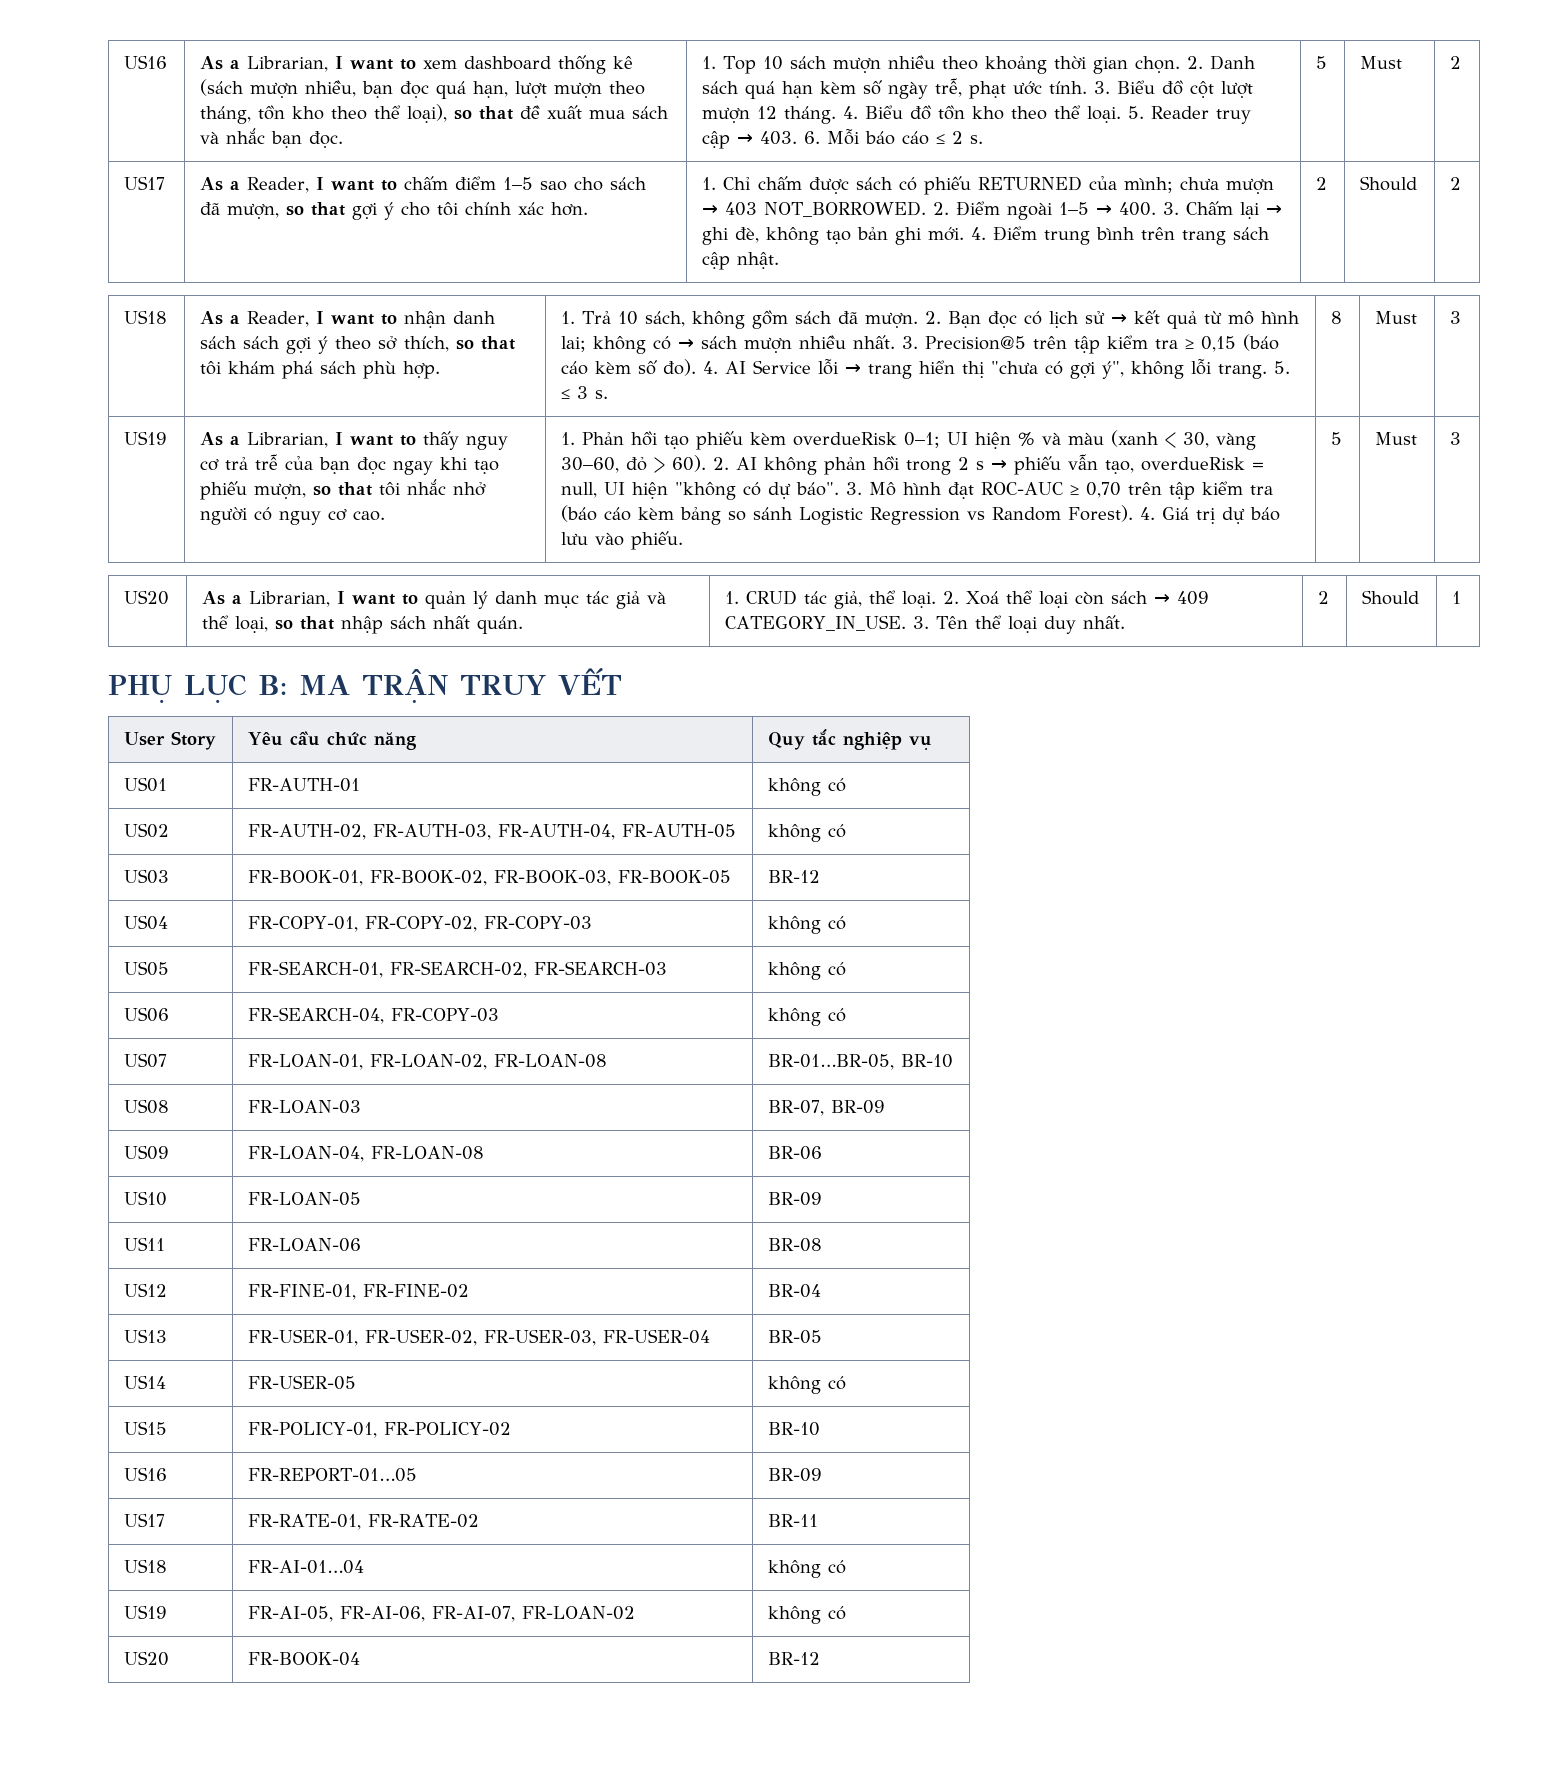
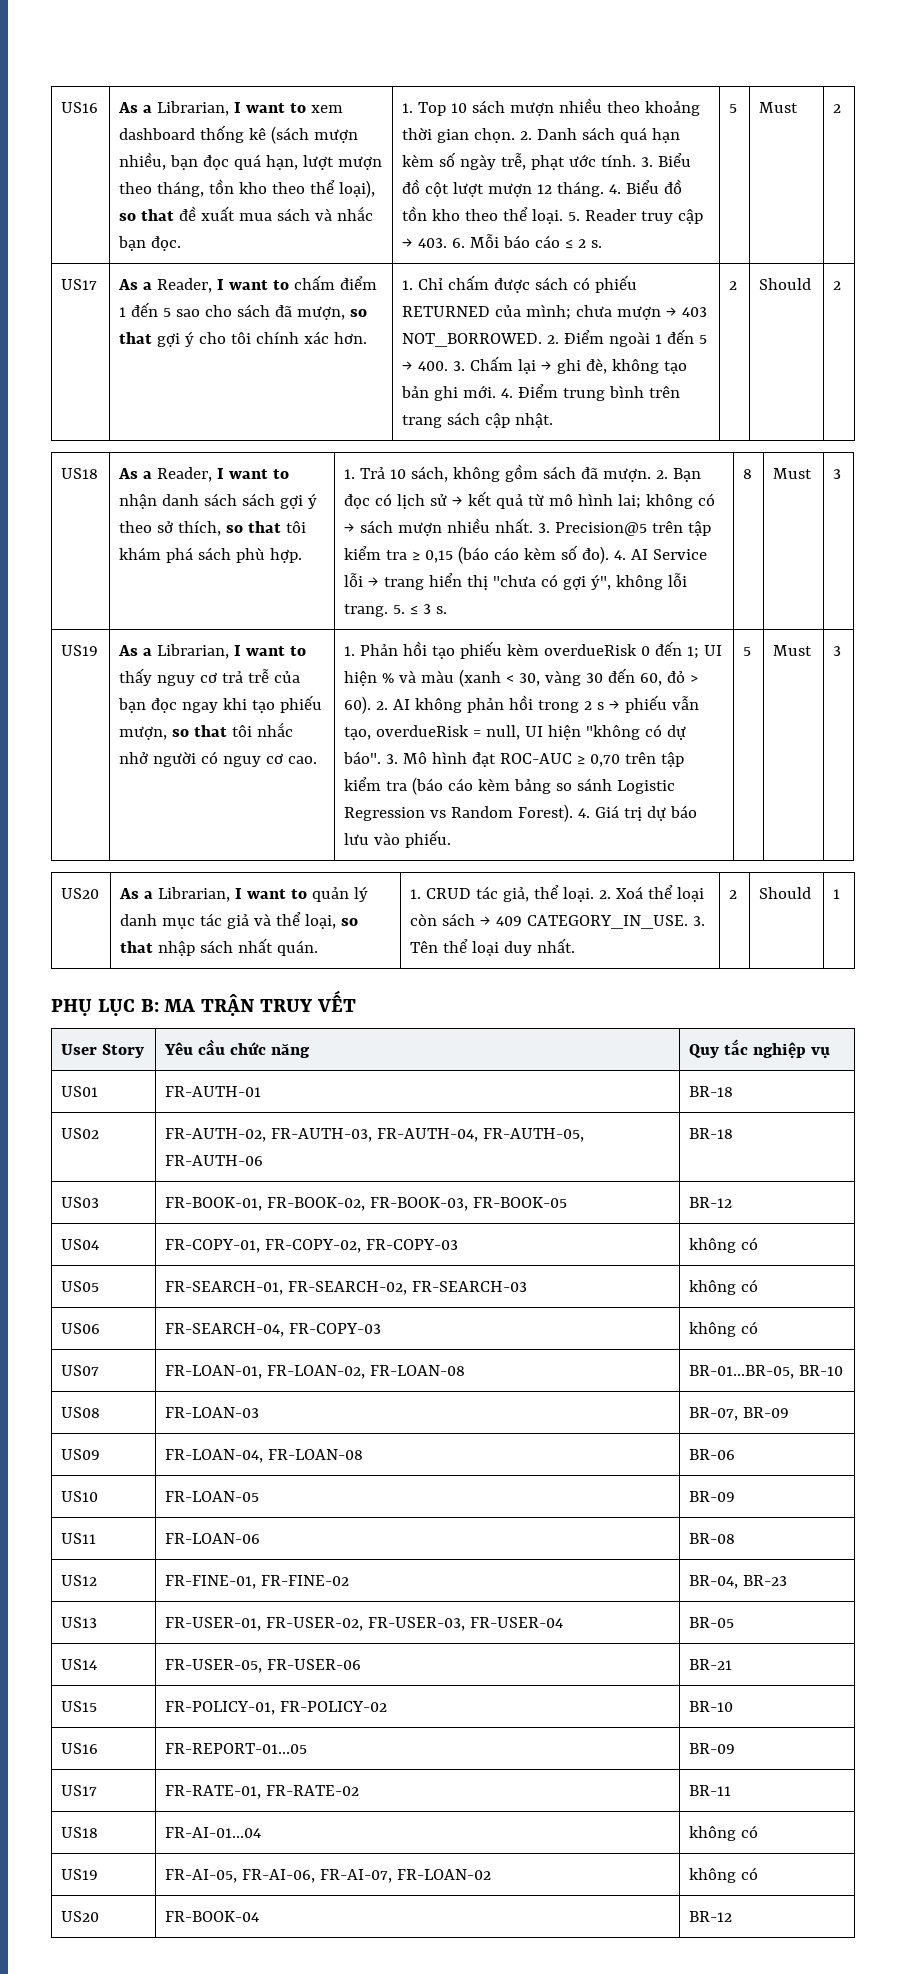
- As a Reader, I want to chấm điểm 1–5 sao cho sách đã mượn, so that gợi ý cho tôi chính xác hơn.
+ As a Reader, I want to chấm điểm 1 đến 5 sao cho sách đã mượn, so that gợi ý cho tôi chính xác hơn.
- 2. Điểm ngoài 1–5 → 400. 3. Chấm lại → ghi đè, không tạo bản ghi mới.
+ 2. Điểm ngoài 1 đến 5 → 400. 3. Chấm lại → ghi đè, không tạo bản ghi mới.
- 1. Phản hồi tạo phiếu kèm overdueRisk 0–1; UI hiện % và màu (xanh < 30, vàng 30–60, đỏ > 60).
+ 1. Phản hồi tạo phiếu kèm overdueRisk 0 đến 1; UI hiện % và màu (xanh < 30, vàng 30 đến 60, đỏ > 60).
- US01 | FR-AUTH-01 | không có
+ US01 | FR-AUTH-01 | BR-18
- US02 | FR-AUTH-02, FR-AUTH-03, FR-AUTH-04, FR-AUTH-05 | không có
+ US02 | FR-AUTH-02, FR-AUTH-03, FR-AUTH-04, FR-AUTH-05, FR-AUTH-06 | BR-18
- US12 | FR-FINE-01, FR-FINE-02 | BR-04
+ US12 | FR-FINE-01, FR-FINE-02 | BR-04, BR-23
- US14 | FR-USER-05 | không có
+ US14 | FR-USER-05, FR-USER-06 | BR-21

